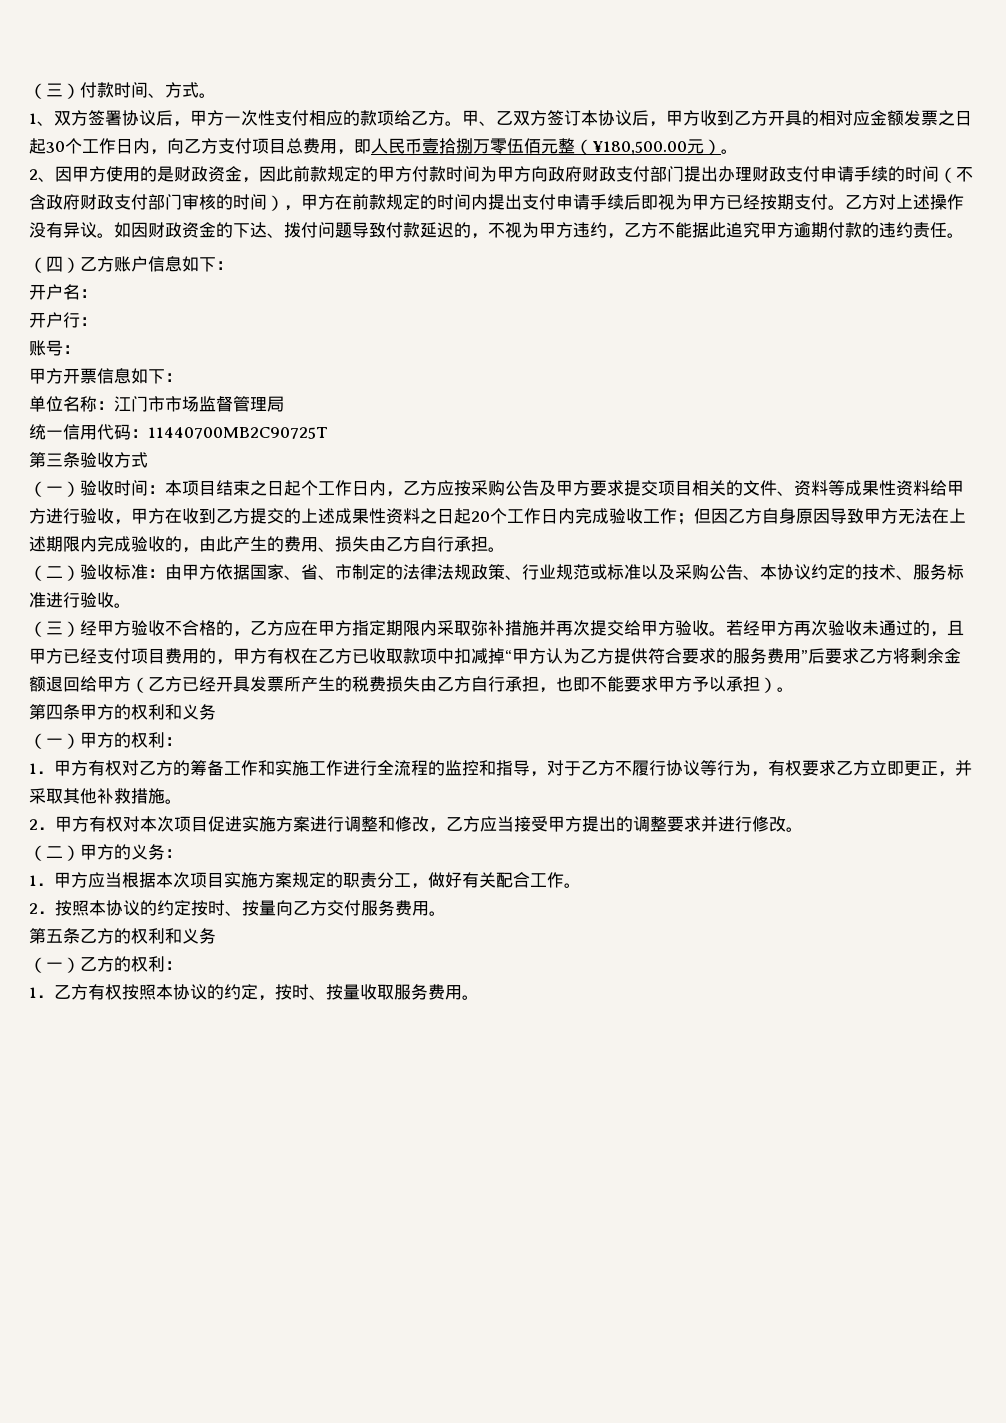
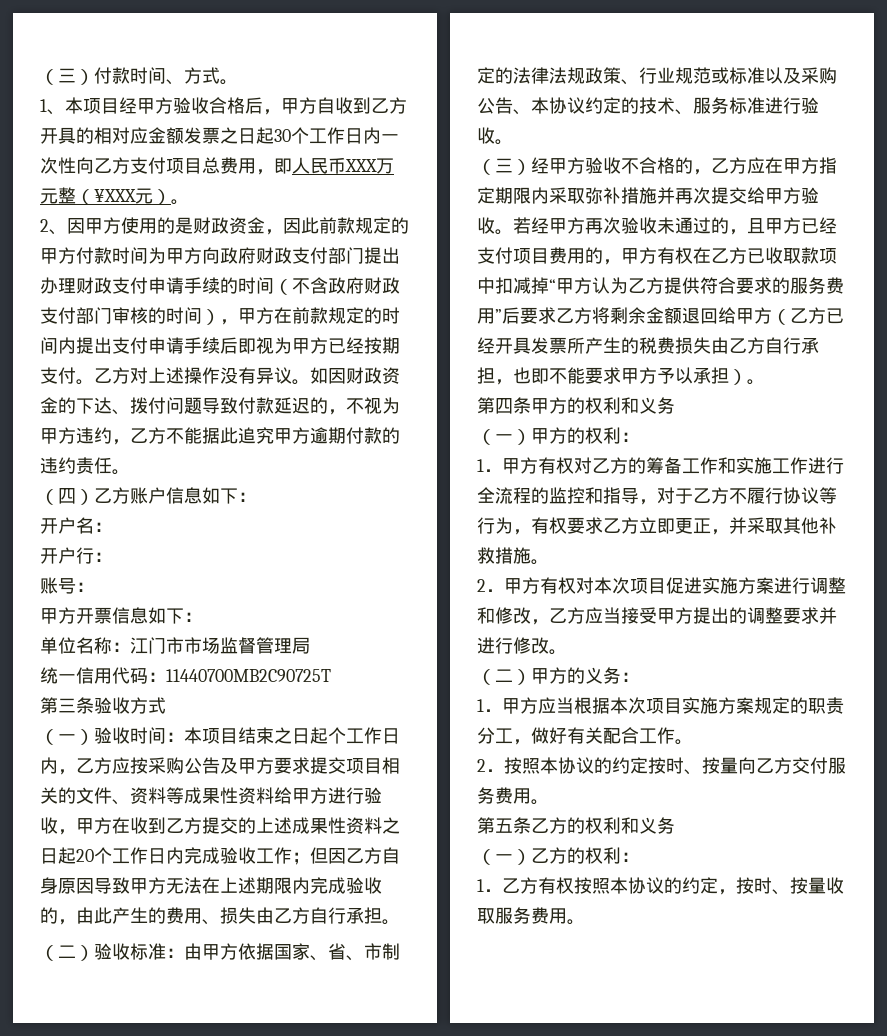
- 1、双方签署协议后，甲方一次性支付相应的款项给乙方。甲、乙双方签订本协议后，甲方收到乙方开具的相对应金额发票之日起30个工作日内，向乙方支付项目总费用，即人民币壹拾捌万零伍佰元整（¥180,500.00元）。
+ 1、本项目经甲方验收合格后，甲方自收到乙方开具的相对应金额发票之日起30个工作日内一次性向乙方支付项目总费用，即人民币XXX万元整（¥XXX元）。

